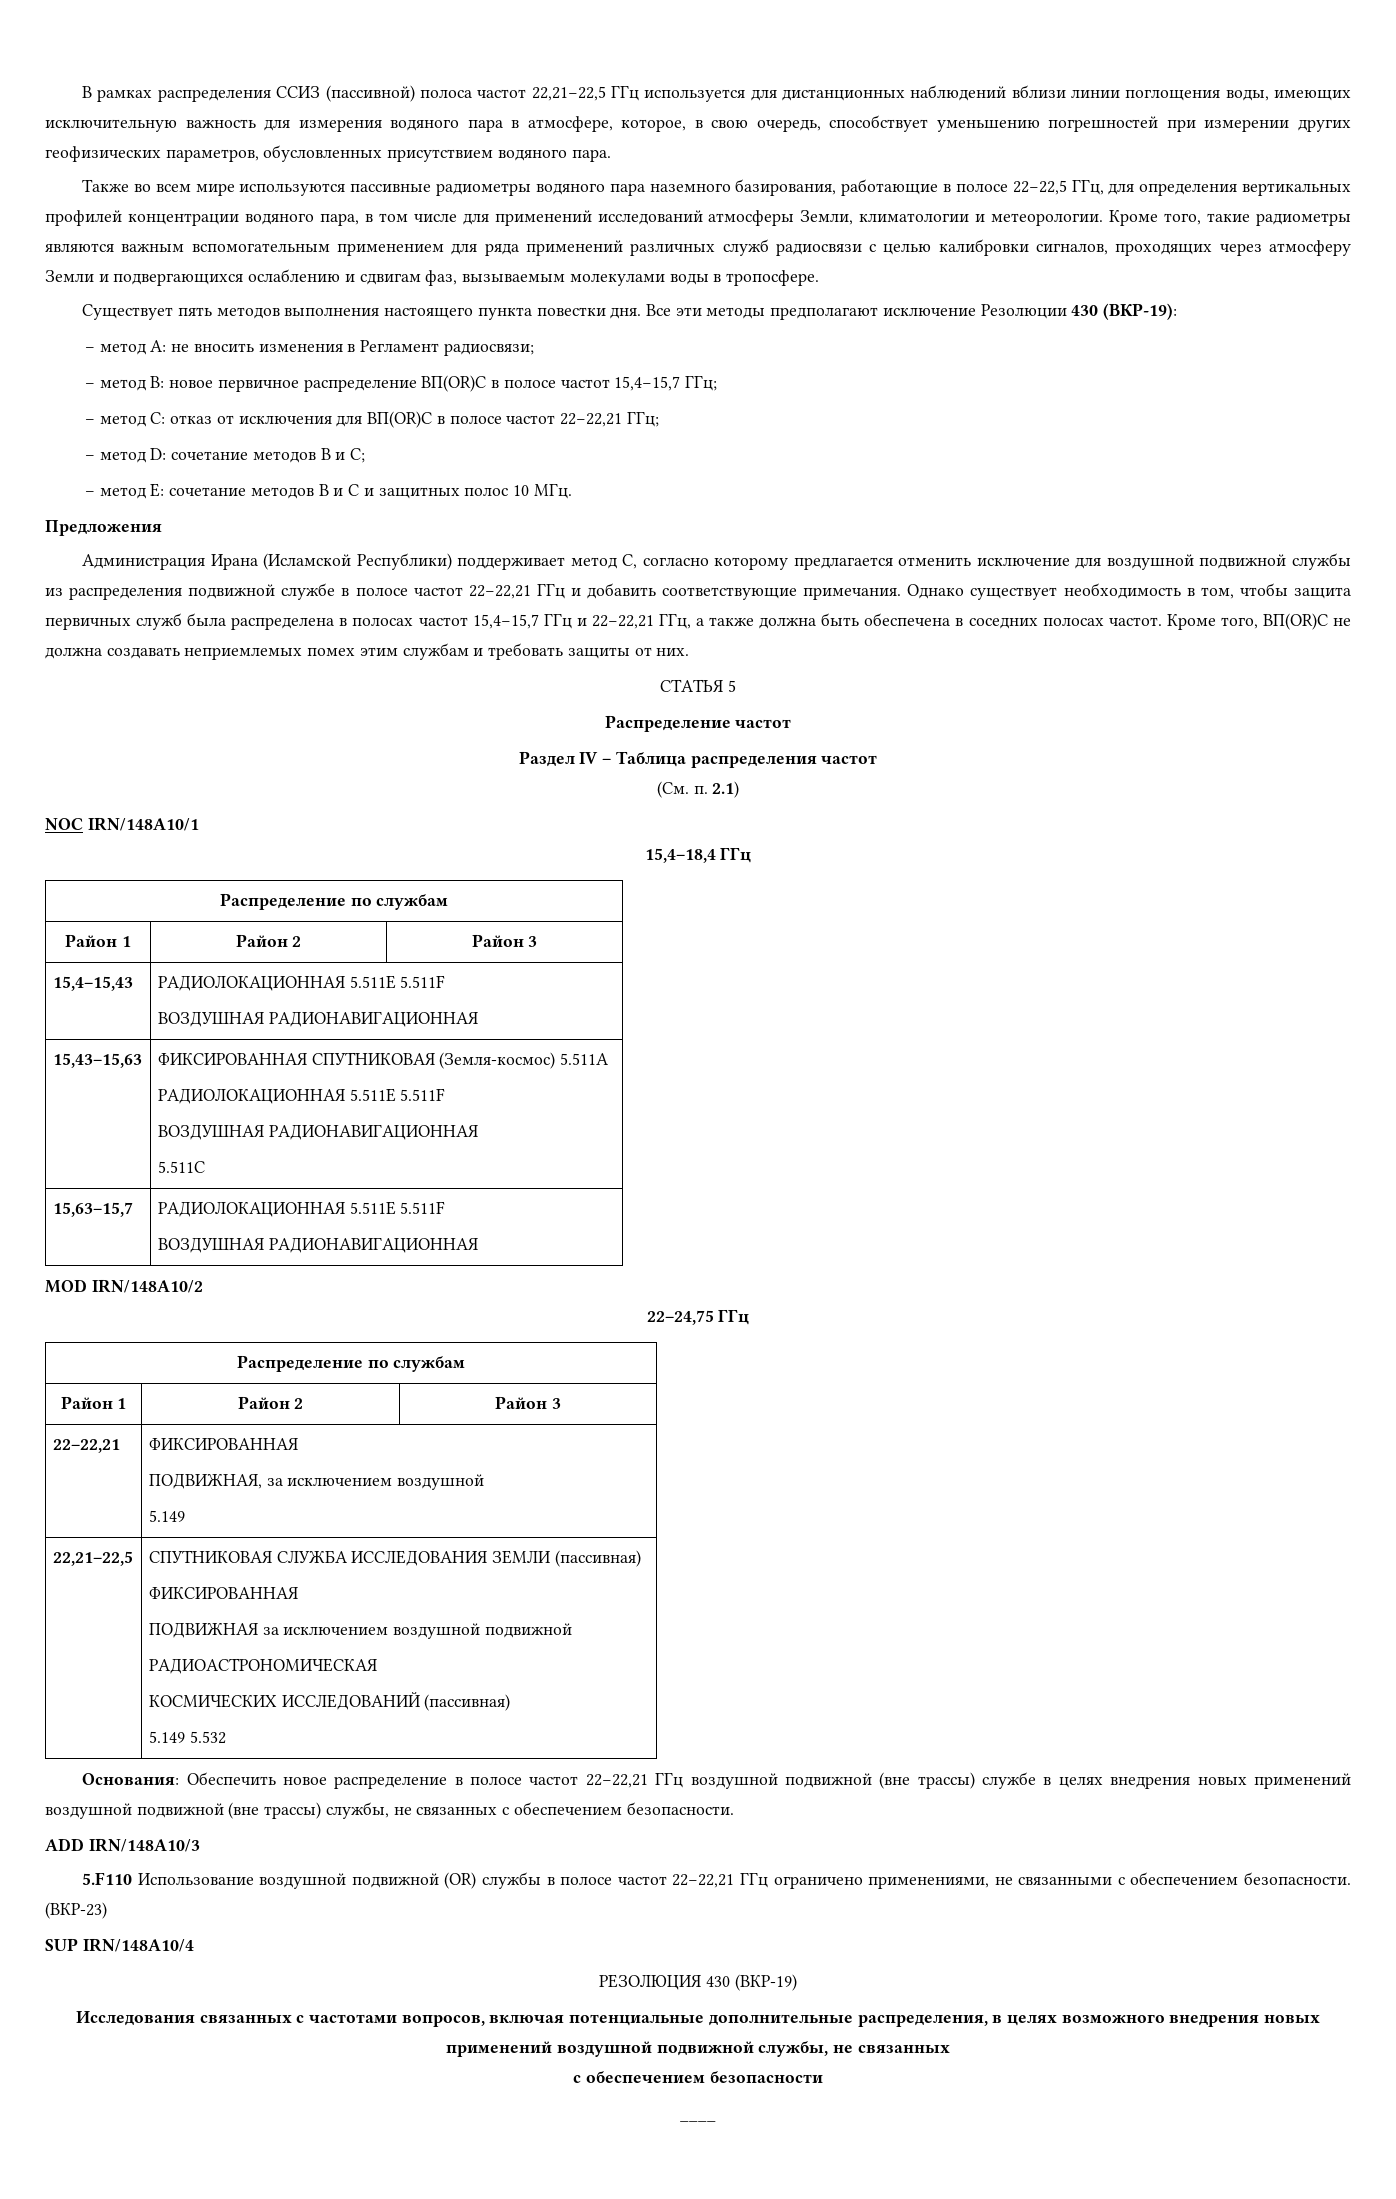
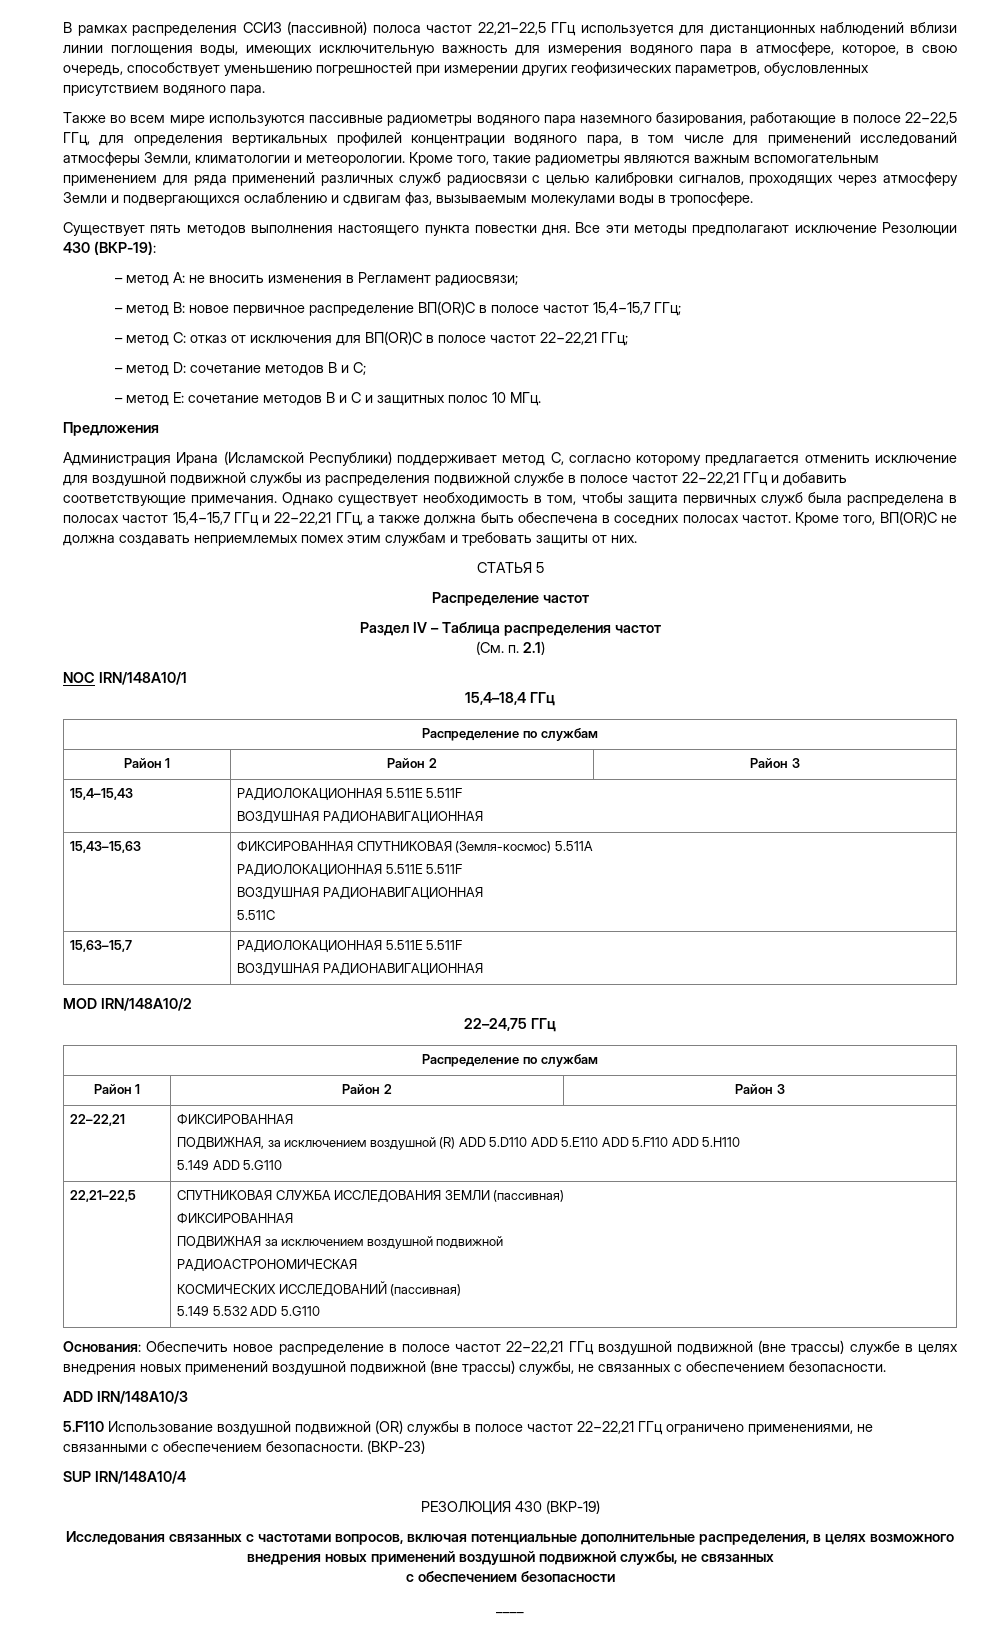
  22–22,21 | ФИКСИРОВАННАЯ
- ПОДВИЖНАЯ, за исключением воздушной
- 5.149
+ ПОДВИЖНАЯ, за исключением воздушной (R) ADD 5.D110 ADD 5.E110 ADD 5.F110 ADD 5.H110
+ 5.149 ADD 5.G110
  22,21–22,5 | СПУТНИКОВАЯ СЛУЖБА ИССЛЕДОВАНИЯ ЗЕМЛИ (пассивная)
  ФИКСИРОВАННАЯ
  ПОДВИЖНАЯ за исключением воздушной подвижной
  РАДИОАСТРОНОМИЧЕСКАЯ
  КОСМИЧЕСКИХ ИССЛЕДОВАНИЙ (пассивная)
- 5.149 5.532
+ 5.149 5.532 ADD 5.G110

